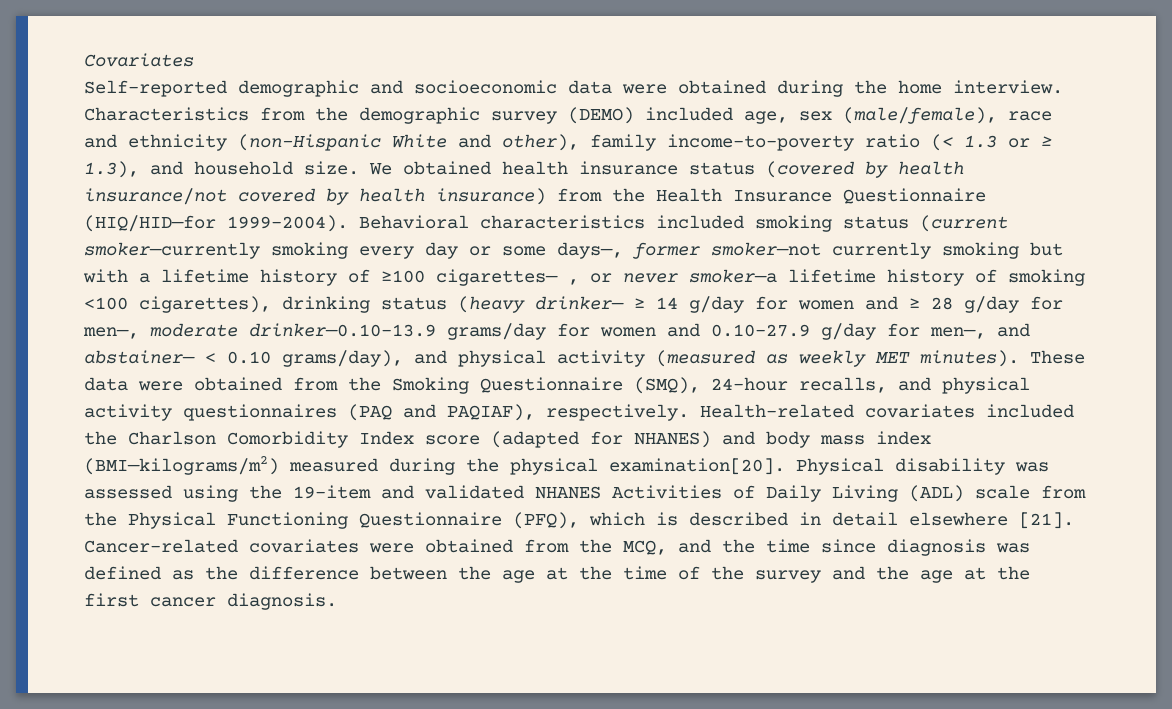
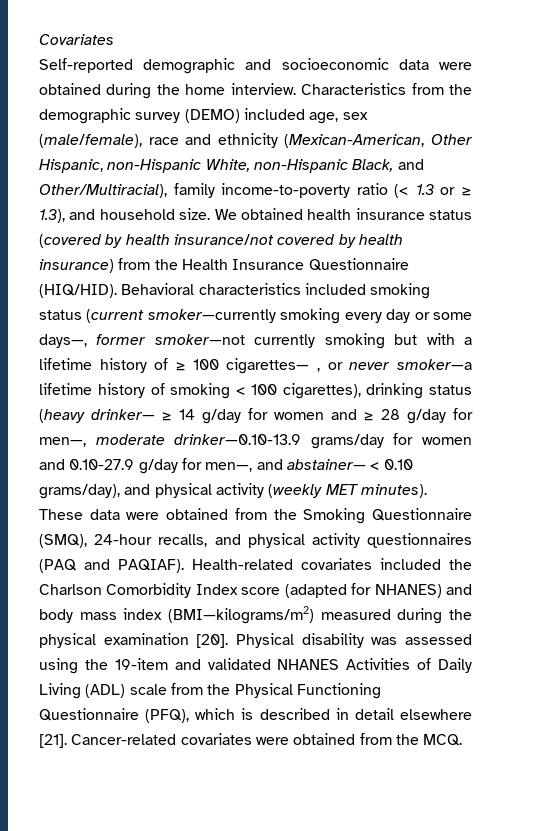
- Characteristics from the demographic survey (DEMO) included age, sex (male/female), race and ethnicity (non-Hispanic White and other), family income-to-poverty ratio (< 1.3 or ≥ 1.3), and household size.
+ Characteristics from the demographic survey (DEMO) included age, sex (male/female), race and ethnicity (Mexican-American, Other Hispanic, non-Hispanic White, non-Hispanic Black, and Other/Multiracial), family income-to-poverty ratio (< 1.3 or ≥ 1.3), and household size.
- We obtained health insurance status (covered by health insurance/not covered by health insurance) from the Health Insurance Questionnaire (HIQ/HID—for 1999-2004).
+ We obtained health insurance status (covered by health insurance/not covered by health insurance) from the Health Insurance Questionnaire (HIQ/HID).
- Behavioral characteristics included smoking status (current smoker—currently smoking every day or some days—, former smoker—not currently smoking but with a lifetime history of ≥100 cigarettes— , or never smoker—a lifetime history of smoking <100 cigarettes), drinking status (heavy drinker— ≥ 14 g/day for women and ≥ 28 g/day for men—, moderate drinker—0.10-13.9 grams/day for women and 0.10-27.9 g/day for men—, and abstainer— < 0.10 grams/day), and physical activity (measured as weekly MET minutes).
+ Behavioral characteristics included smoking status (current smoker—currently smoking every day or some days—, former smoker—not currently smoking but with a lifetime history of ≥ 100 cigarettes— , or never smoker—a lifetime history of smoking < 100 cigarettes), drinking status (heavy drinker— ≥ 14 g/day for women and ≥ 28 g/day for men—, moderate drinker—0.10-13.9 grams/day for women and 0.10-27.9 g/day for men—, and abstainer— < 0.10 grams/day), and physical activity (weekly MET minutes).
- These data were obtained from the Smoking Questionnaire (SMQ), 24-hour recalls, and physical activity questionnaires (PAQ and PAQIAF), respectively.
+ These data were obtained from the Smoking Questionnaire (SMQ), 24-hour recalls, and physical activity questionnaires (PAQ and PAQIAF).
- Health-related covariates included the Charlson Comorbidity Index score (adapted for NHANES) and body mass index (BMI—kilograms/m2) measured during the physical examination[20].
+ Health-related covariates included the Charlson Comorbidity Index score (adapted for NHANES) and body mass index (BMI—kilograms/m2) measured during the physical examination [20].
- Cancer-related covariates were obtained from the MCQ, and the time since diagnosis was defined as the difference between the age at the time of the survey and the age at the first cancer diagnosis.
+ Cancer-related covariates were obtained from the MCQ.

